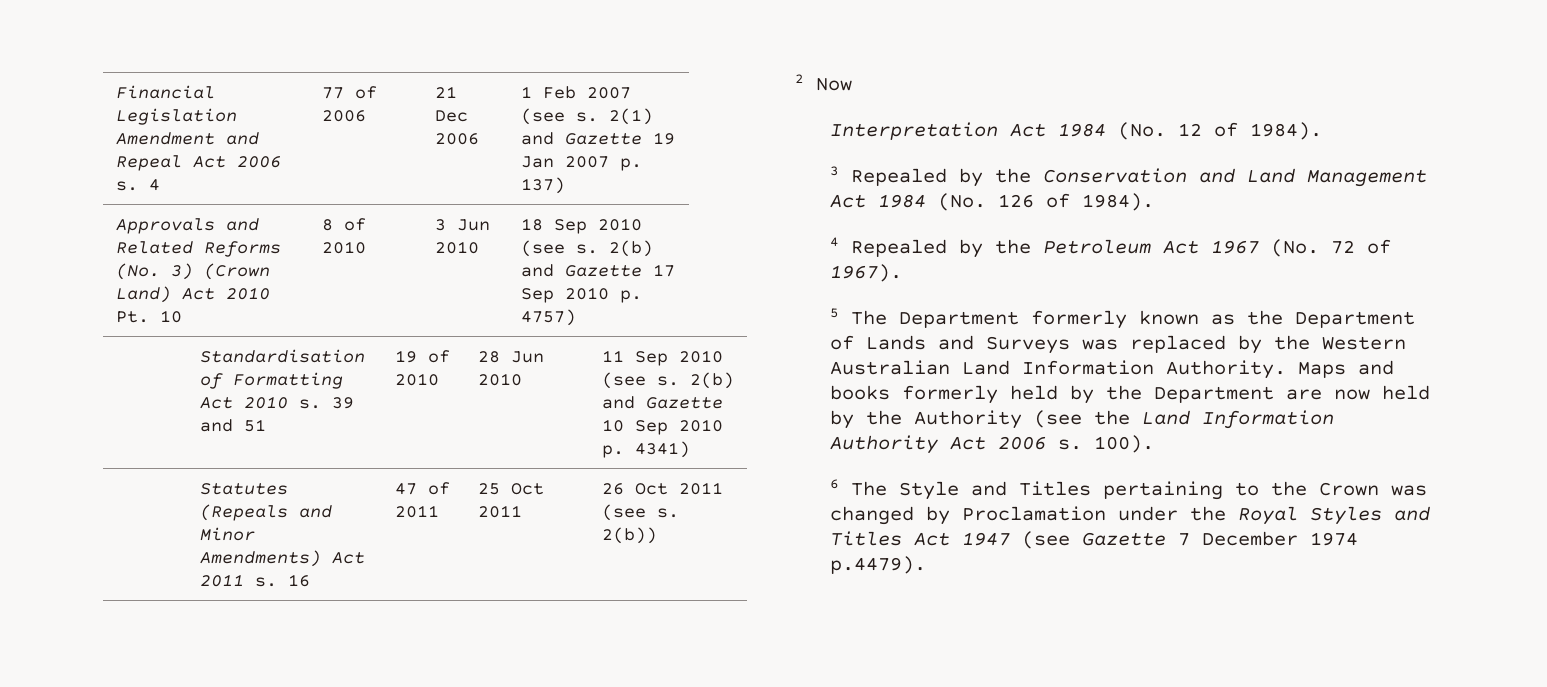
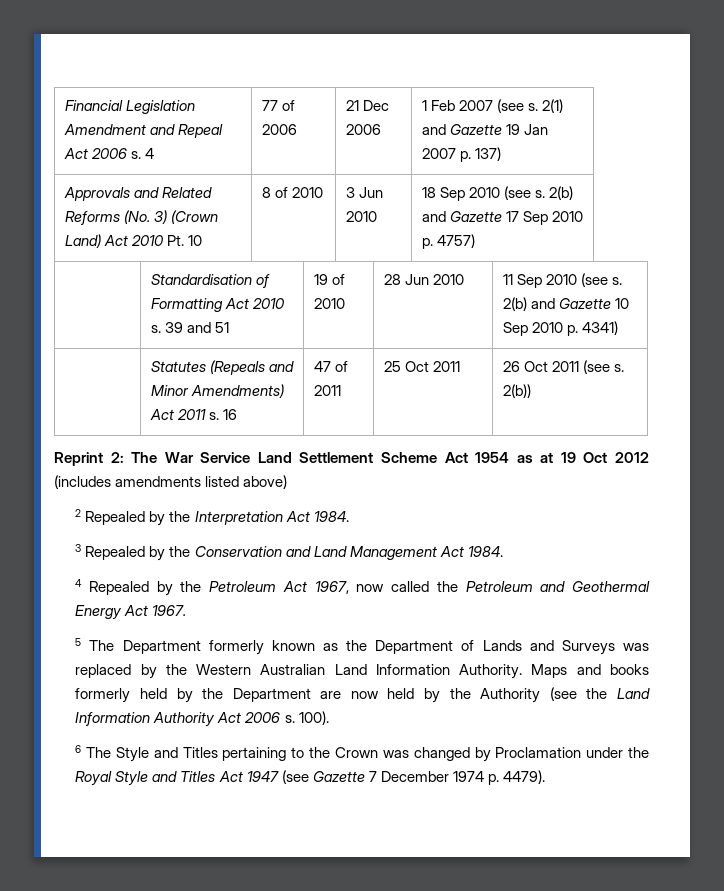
- 2 Now
- Interpretation Act 1984 (No. 12 of 1984).
+ Reprint 2: The War Service Land Settlement Scheme Act 1954 as at 19 Oct 2012 (includes amendments listed above)
+ 2 Repealed by the Interpretation Act 1984.
- 3 Repealed by the Conservation and Land Management Act 1984 (No. 126 of 1984).
+ 3 Repealed by the Conservation and Land Management Act 1984.
- 4 Repealed by the Petroleum Act 1967 (No. 72 of 1967).
+ 4 Repealed by the Petroleum Act 1967, now called the Petroleum and Geothermal Energy Act 1967.
- 6 The Style and Titles pertaining to the Crown was changed by Proclamation under the Royal Styles and Titles Act 1947 (see Gazette 7 December 1974 p.4479).
+ 6 The Style and Titles pertaining to the Crown was changed by Proclamation under the Royal Style and Titles Act 1947 (see Gazette 7 December 1974 p. 4479).

